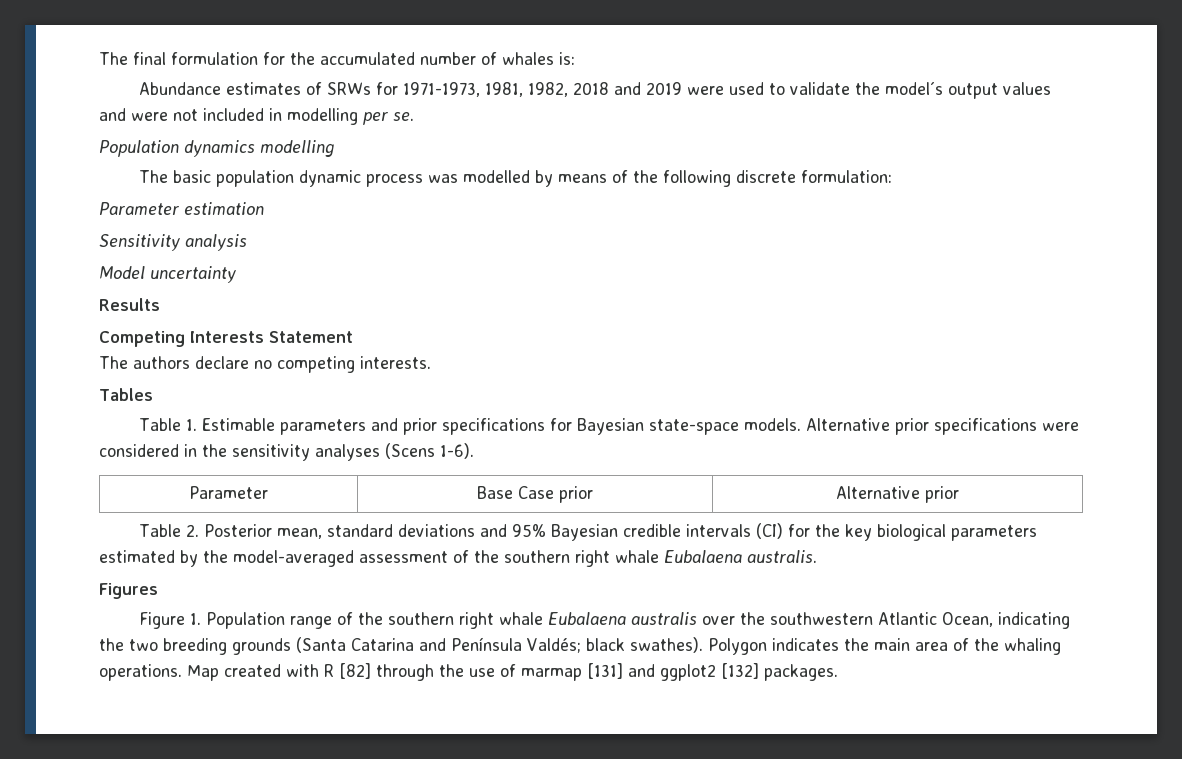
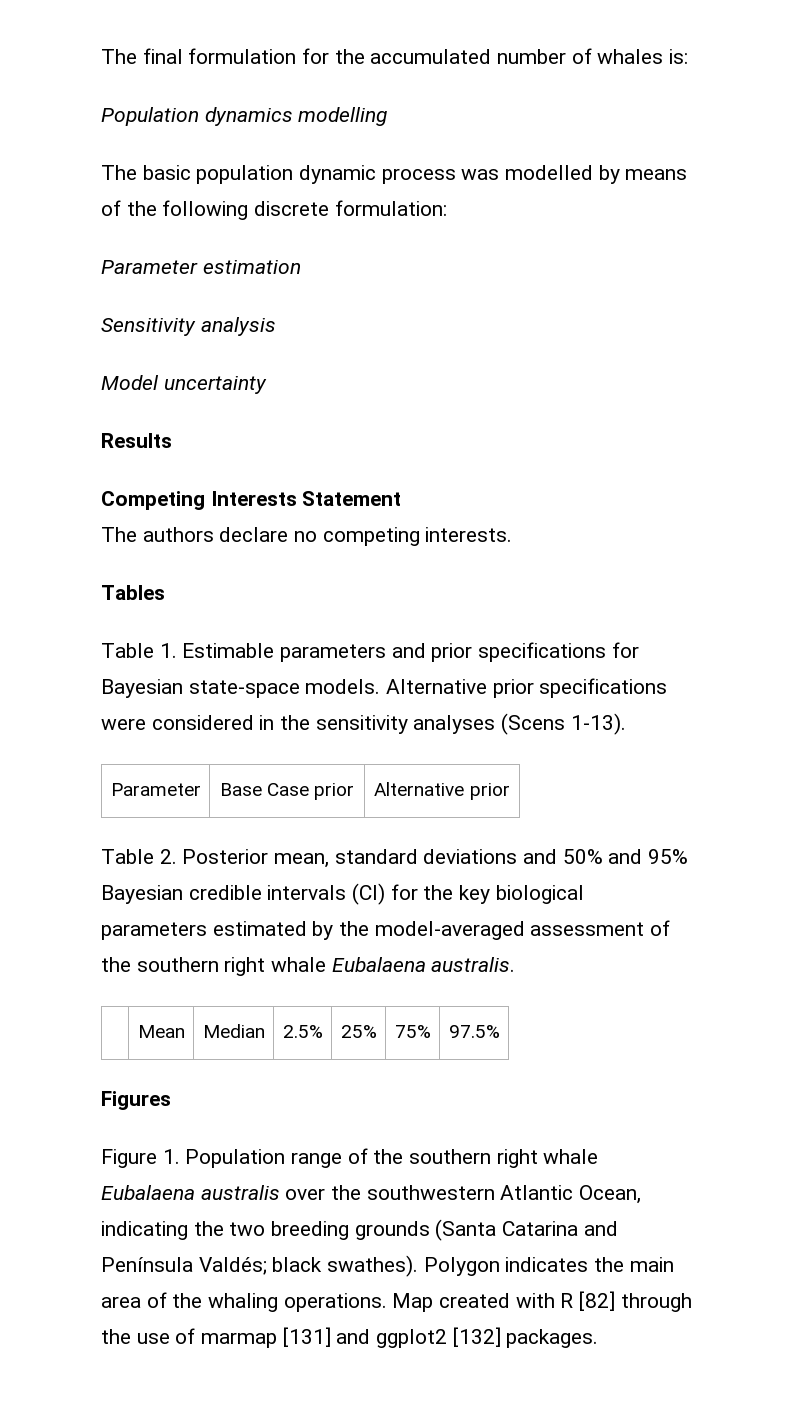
- Abundance estimates of SRWs for 1971-1973, 1981, 1982, 2018 and 2019 were used to validate the model´s output values and were not included in modelling per se.
- Alternative prior specifications were considered in the sensitivity analyses (Scens 1-6).
+ Alternative prior specifications were considered in the sensitivity analyses (Scens 1-13).
- Table 2. Posterior mean, standard deviations and 95% Bayesian credible intervals (CI) for the key biological parameters estimated by the model-averaged assessment of the southern right whale Eubalaena australis.
+ Table 2. Posterior mean, standard deviations and 50% and 95% Bayesian credible intervals (CI) for the key biological parameters estimated by the model-averaged assessment of the southern right whale Eubalaena australis.
+ | Mean | Median | 2.5% | 25% | 75% | 97.5%

